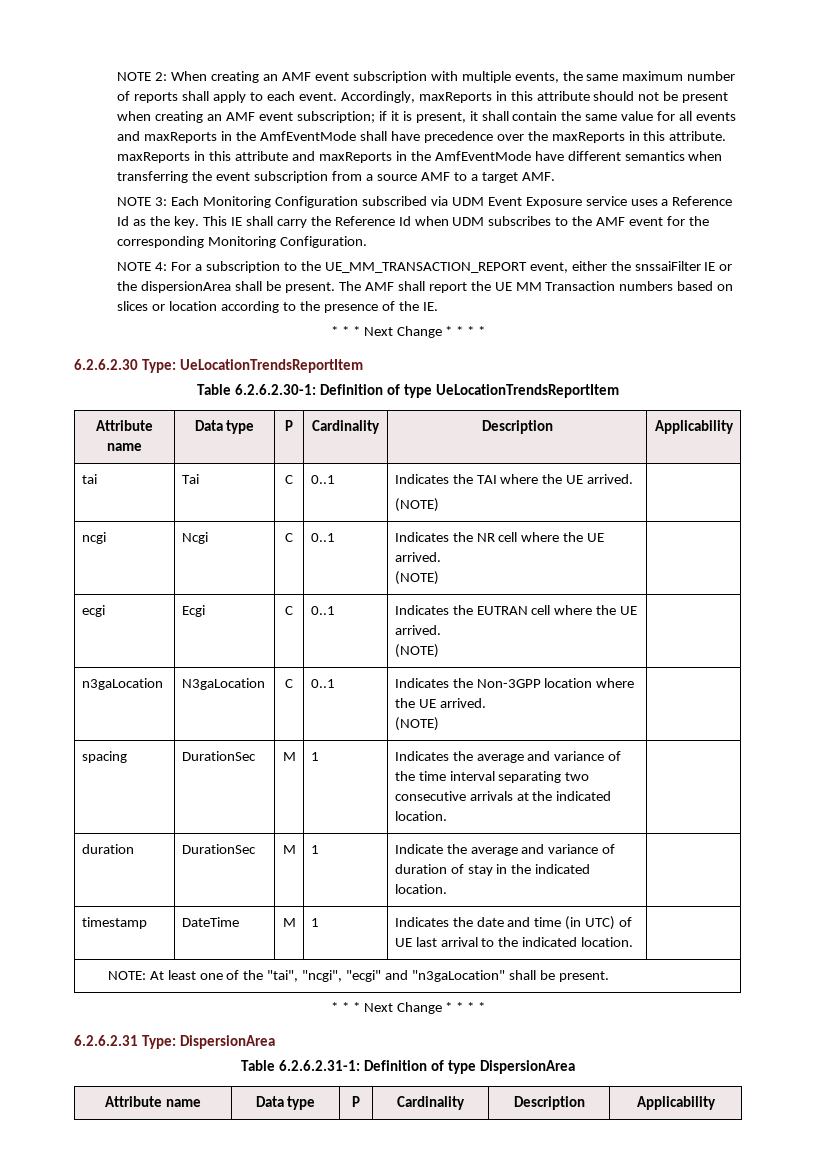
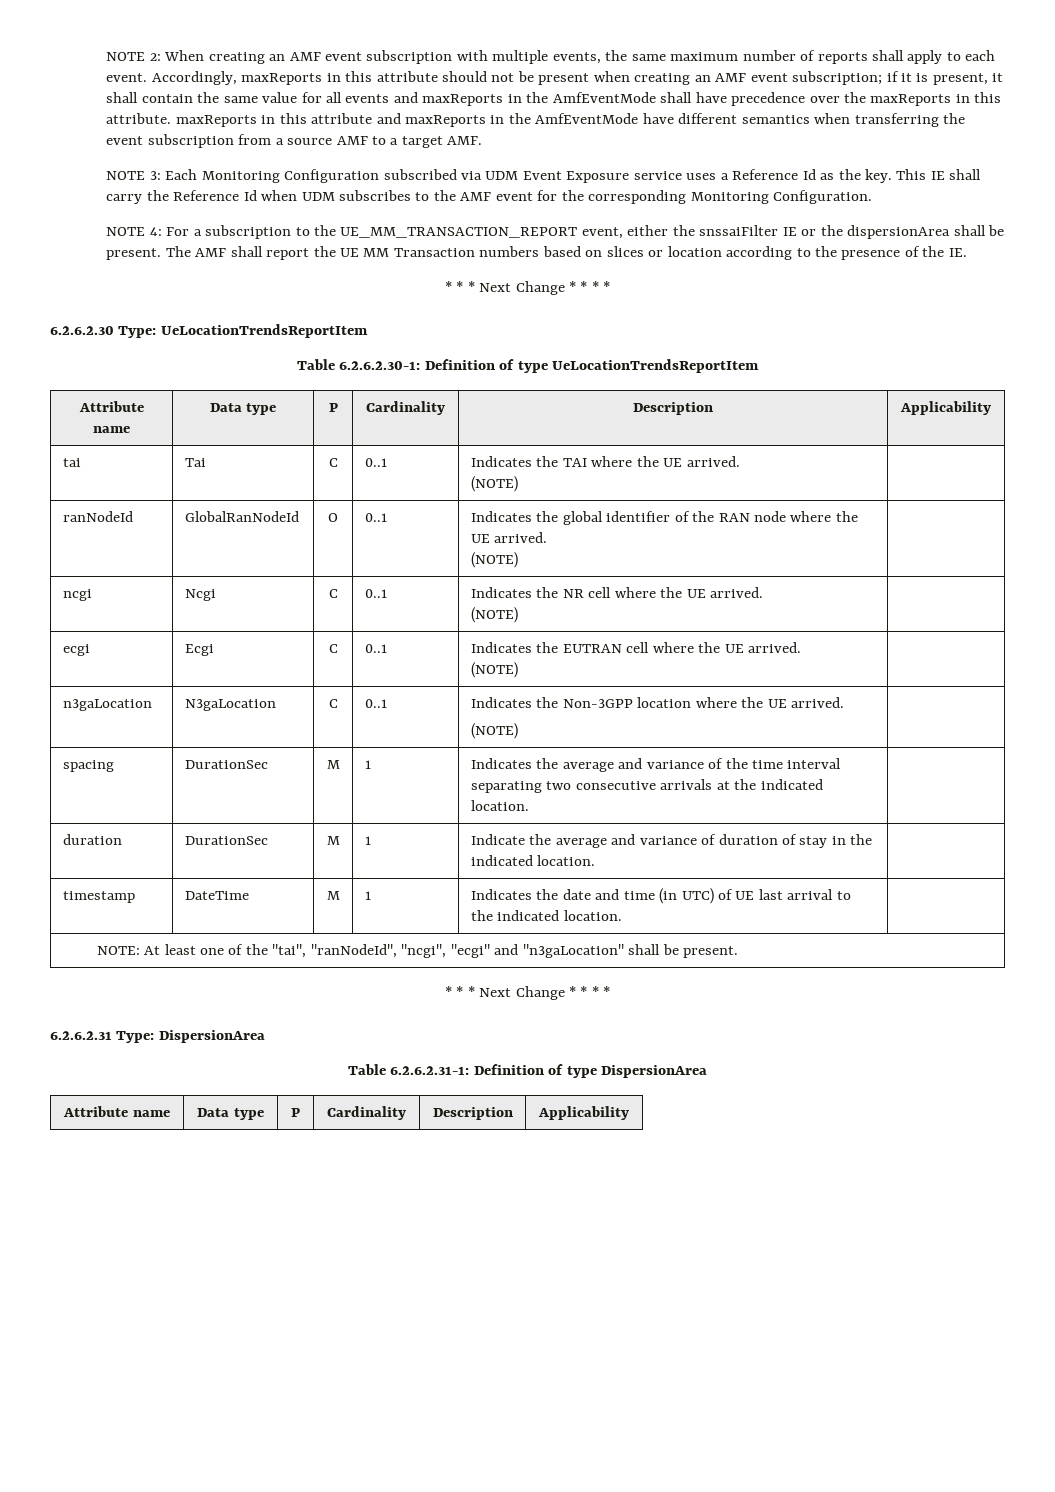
+ ranNodeId | GlobalRanNodeId | O | 0..1 | Indicates the global identifier of the RAN node where the UE arrived.
+ (NOTE) |
- NOTE: At least one of the "tai", "ncgi", "ecgi" and "n3gaLocation" shall be present.
+ NOTE: At least one of the "tai", "ranNodeId", "ncgi", "ecgi" and "n3gaLocation" shall be present.

